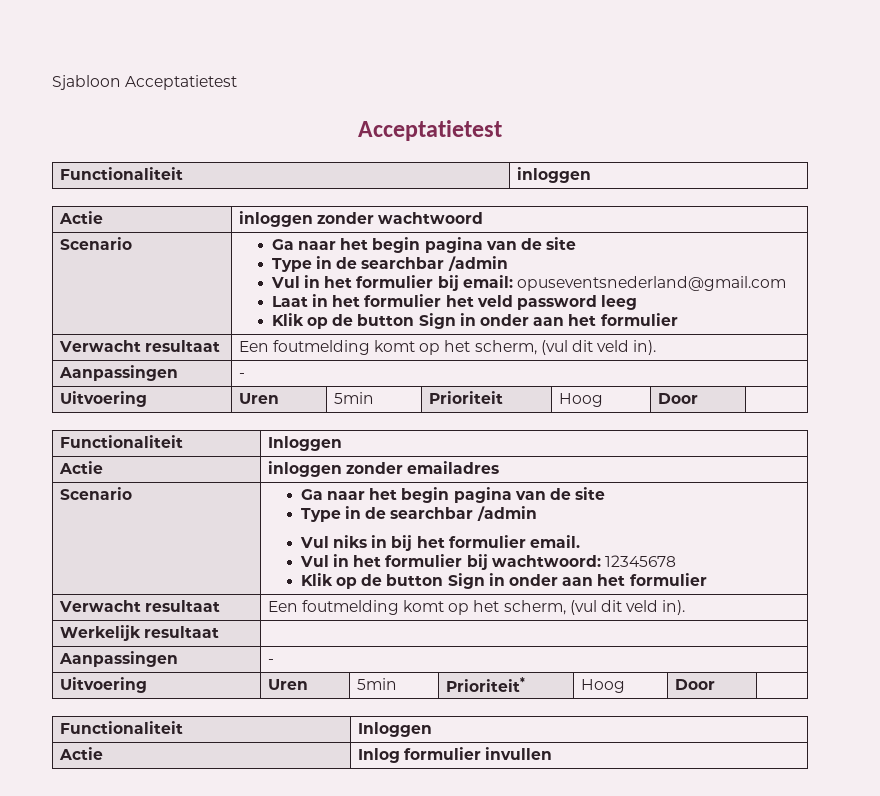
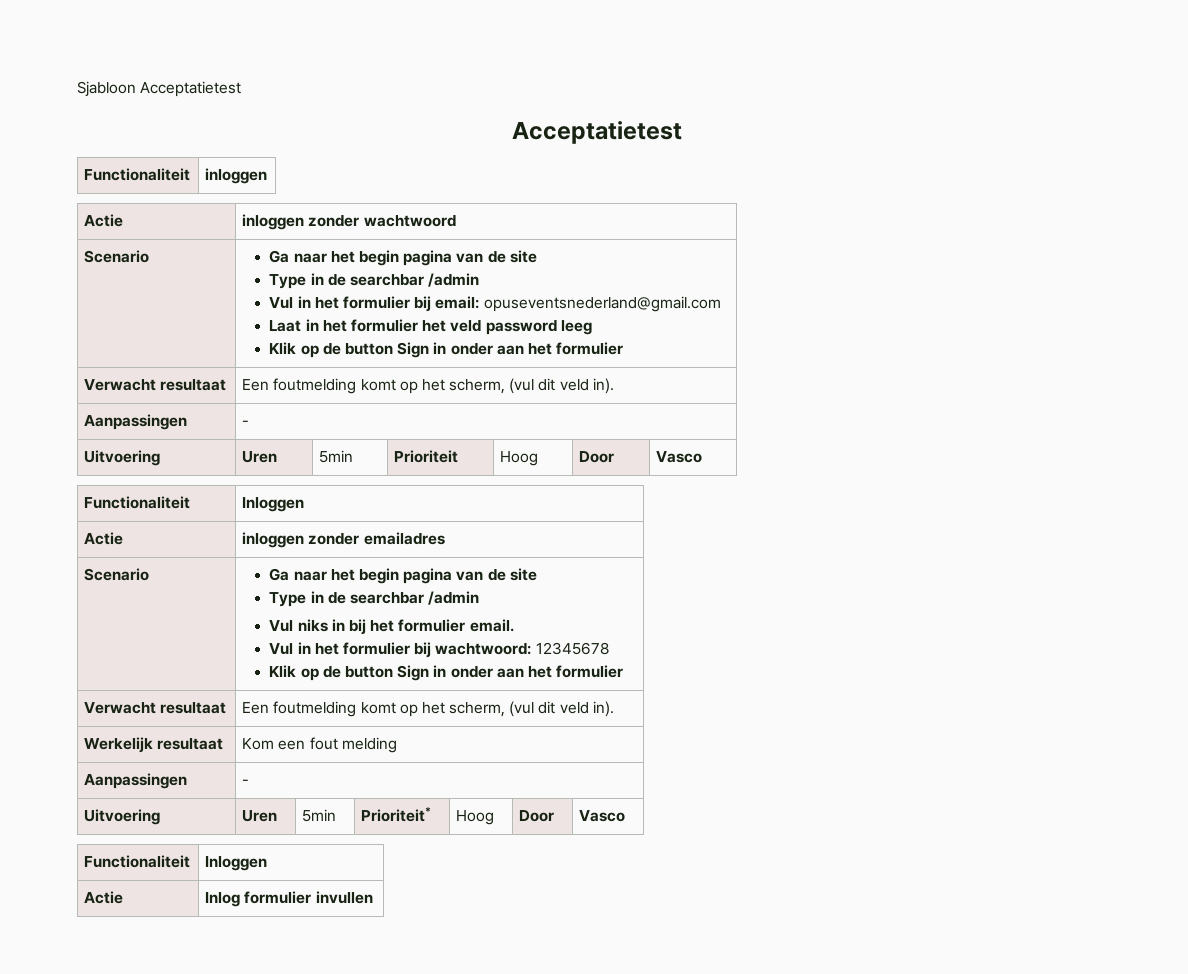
- Uitvoering | Uren | 5min | Prioriteit | Hoog | Door |
+ Uitvoering | Uren | 5min | Prioriteit | Hoog | Door | Vasco
- Werkelijk resultaat |
+ Werkelijk resultaat | Kom een fout melding
- Uitvoering | Uren | 5min | Prioriteit* | Hoog | Door |
+ Uitvoering | Uren | 5min | Prioriteit* | Hoog | Door | Vasco

